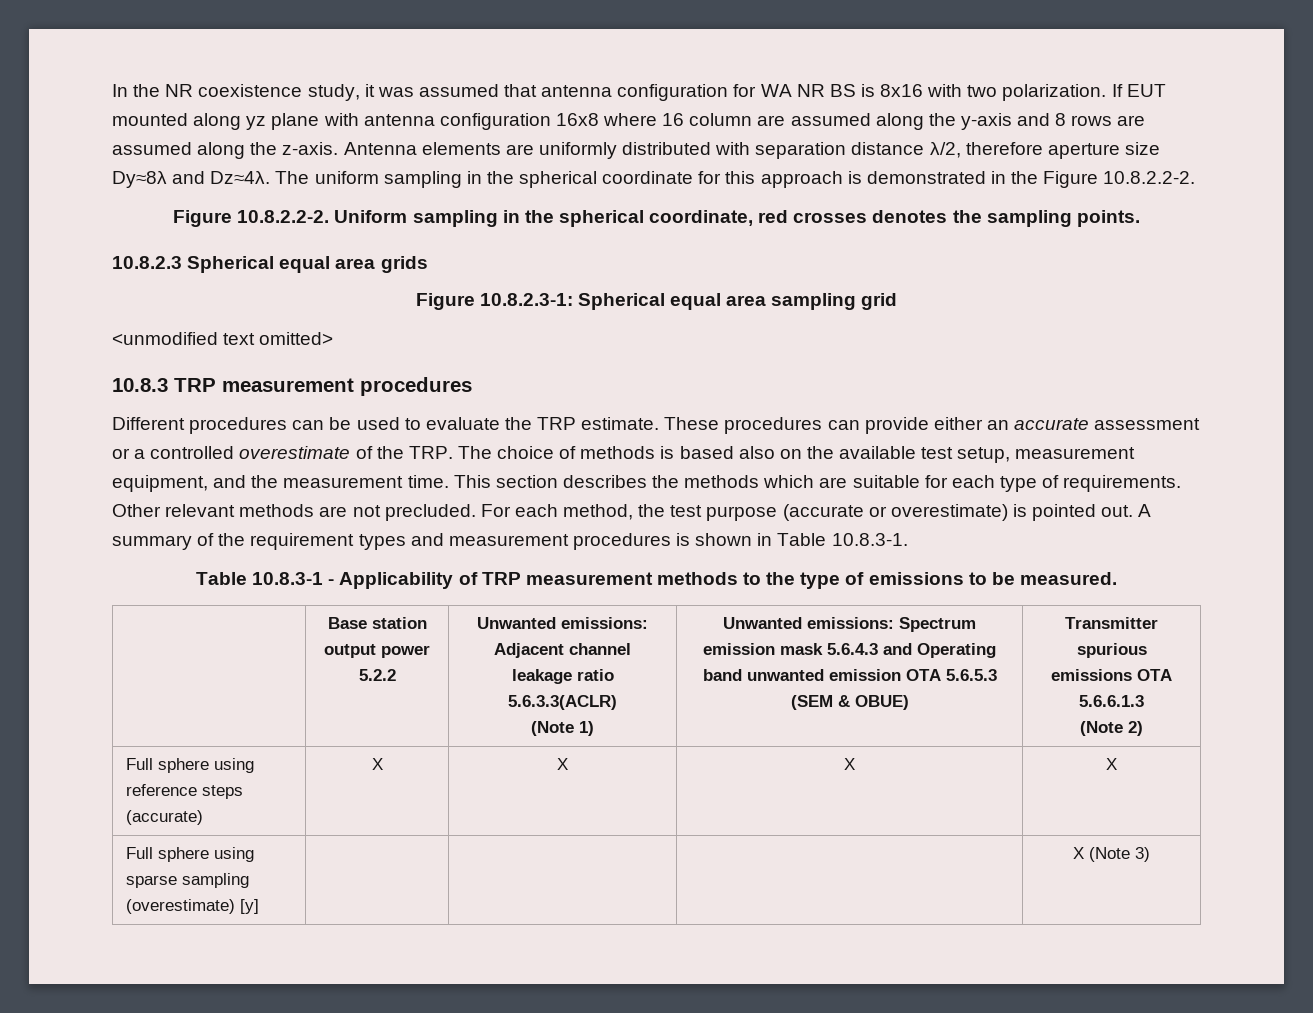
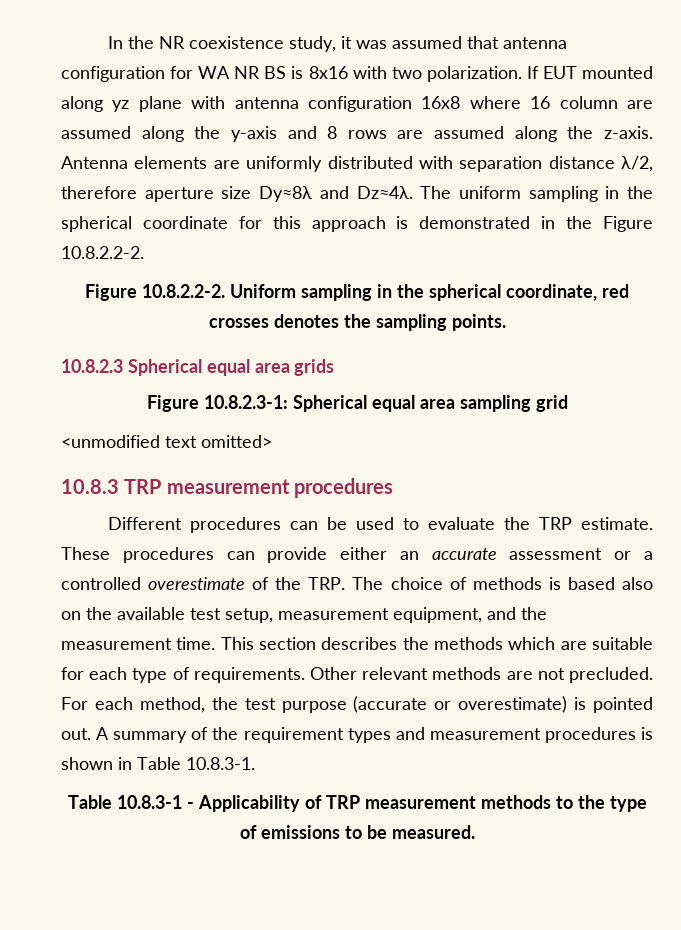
- | Base station output power 5.2.2 | Unwanted emissions: Adjacent channel leakage ratio 5.6.3.3(ACLR)
- (Note 1) | Unwanted emissions: Spectrum emission mask 5.6.4.3 and Operating band unwanted emission OTA 5.6.5.3 (SEM & OBUE) | Transmitter spurious emissions OTA 5.6.6.1.3
- (Note 2)
- Full sphere using reference steps (accurate) | X | X | X | X
- Full sphere using sparse sampling (overestimate) [y] | | | | X (Note 3)

